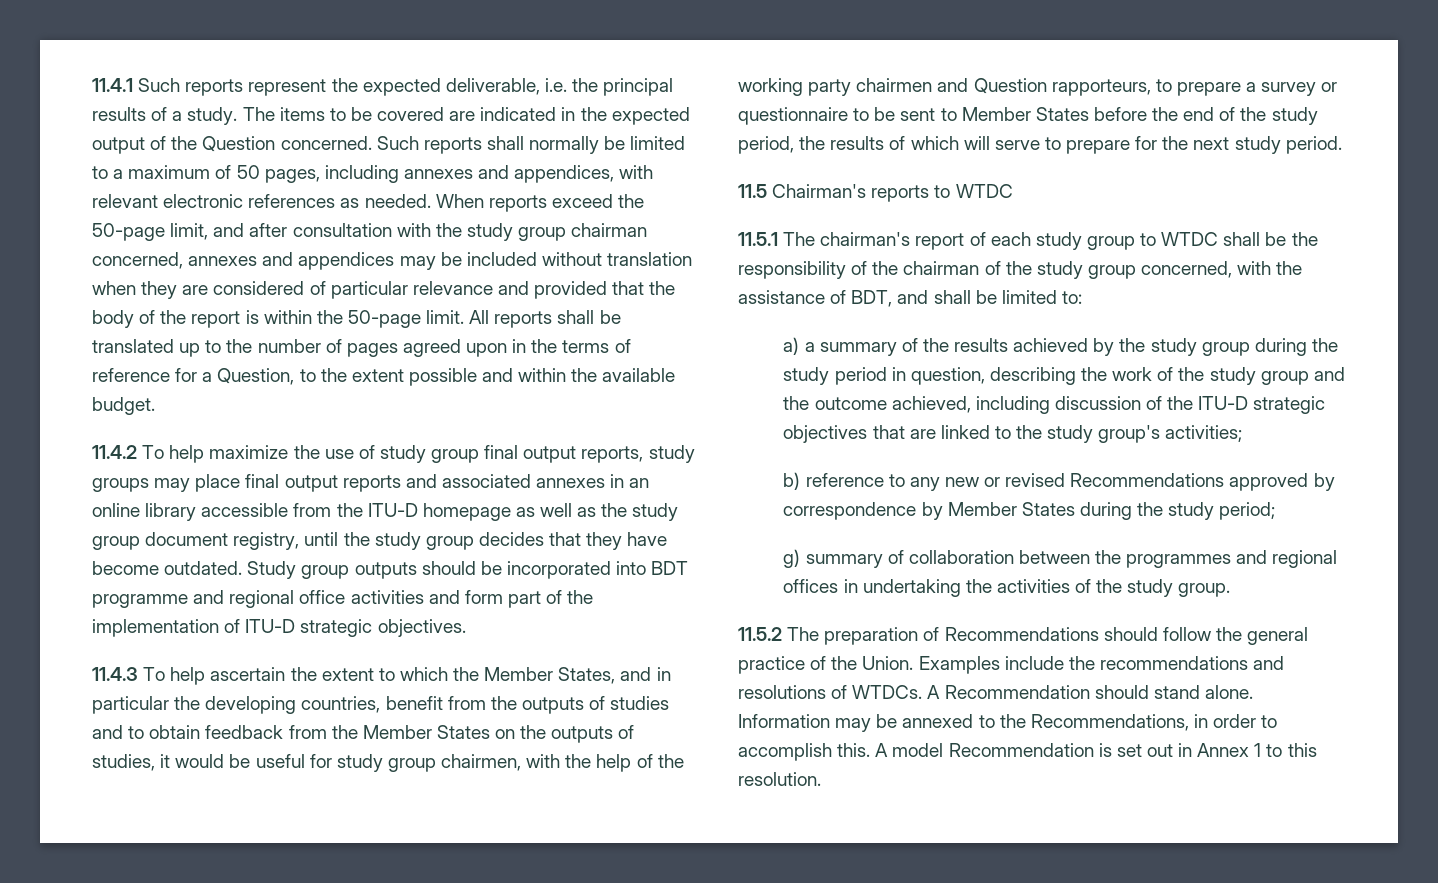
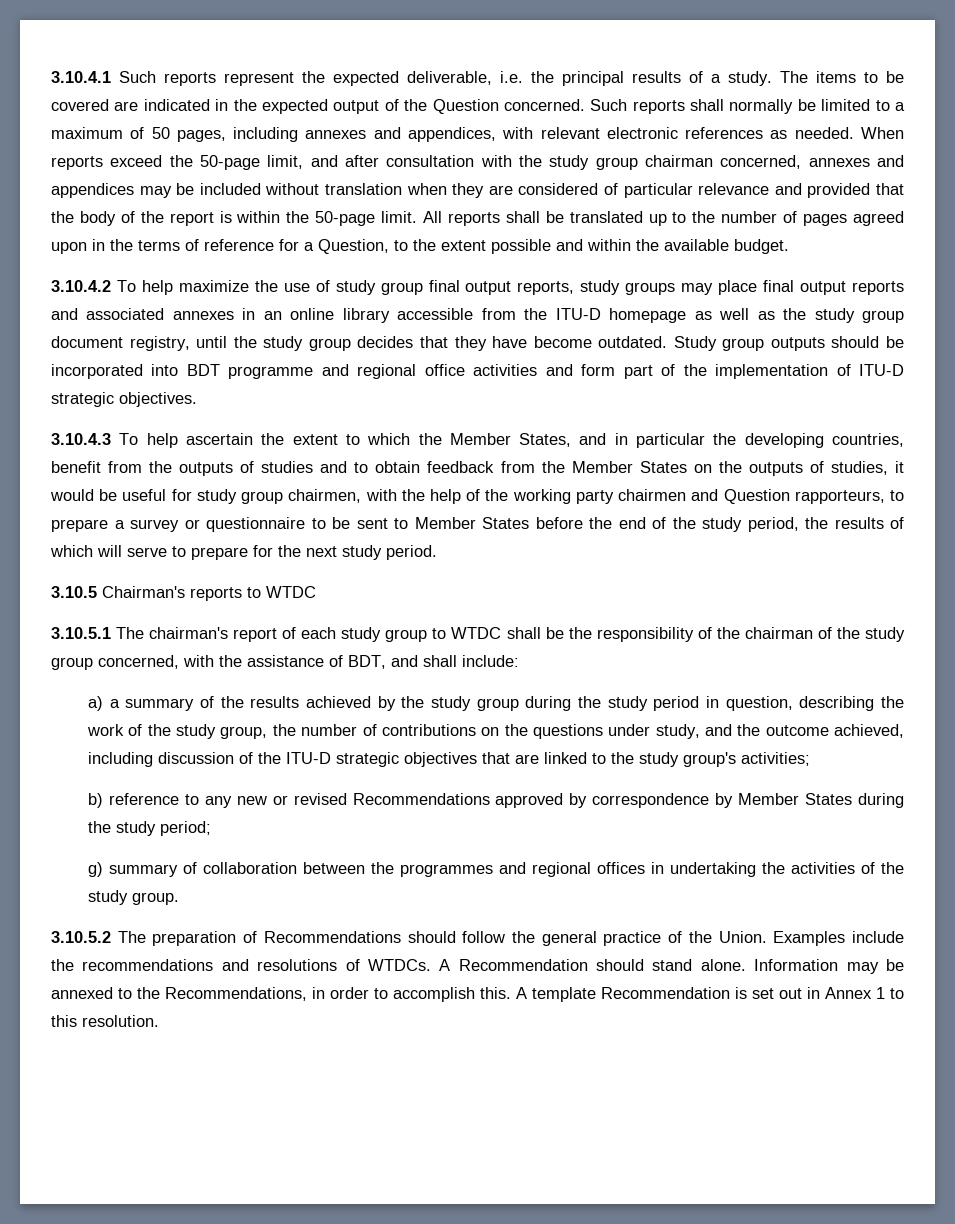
- 11.4.1 Such reports represent the expected deliverable, i.e. the principal results of a study.
+ 3.10.4.1 Such reports represent the expected deliverable, i.e. the principal results of a study.
- 11.4.2 To help maximize the use of study group final output reports, study groups may place final output reports and associated annexes in an online library accessible from the ITU-D homepage as well as the study group document registry, until the study group decides that they have become outdated.
+ 3.10.4.2 To help maximize the use of study group final output reports, study groups may place final output reports and associated annexes in an online library accessible from the ITU-D homepage as well as the study group document registry, until the study group decides that they have become outdated.
- 11.4.3 To help ascertain the extent to which the Member States, and in particular the developing countries, benefit from the outputs of studies and to obtain feedback from the Member States on the outputs of studies, it would be useful for study group chairmen, with the help of the working party chairmen and Question rapporteurs, to prepare a survey or questionnaire to be sent to Member States before the end of the study period, the results of which will serve to prepare for the next study period.
+ 3.10.4.3 To help ascertain the extent to which the Member States, and in particular the developing countries, benefit from the outputs of studies and to obtain feedback from the Member States on the outputs of studies, it would be useful for study group chairmen, with the help of the working party chairmen and Question rapporteurs, to prepare a survey or questionnaire to be sent to Member States before the end of the study period, the results of which will serve to prepare for the next study period.
- 11.5 Chairman's reports to WTDC
+ 3.10.5 Chairman's reports to WTDC
- 11.5.1 The chairman's report of each study group to WTDC shall be the responsibility of the chairman of the study group concerned, with the assistance of BDT, and shall be limited to:
+ 3.10.5.1 The chairman's report of each study group to WTDC shall be the responsibility of the chairman of the study group concerned, with the assistance of BDT, and shall include:
- a) a summary of the results achieved by the study group during the study period in question, describing the work of the study group and the outcome achieved, including discussion of the ITU-D strategic objectives that are linked to the study group's activities;
+ a) a summary of the results achieved by the study group during the study period in question, describing the work of the study group, the number of contributions on the questions under study, and the outcome achieved, including discussion of the ITU-D strategic objectives that are linked to the study group's activities;
- 11.5.2 The preparation of Recommendations should follow the general practice of the Union.
+ 3.10.5.2 The preparation of Recommendations should follow the general practice of the Union.
- A model Recommendation is set out in Annex 1 to this resolution.
+ A template Recommendation is set out in Annex 1 to this resolution.

